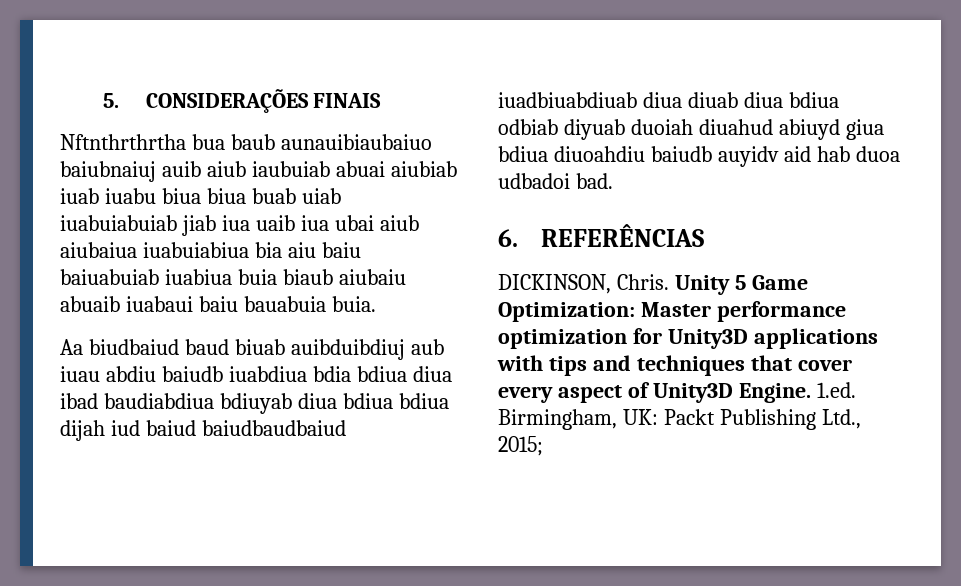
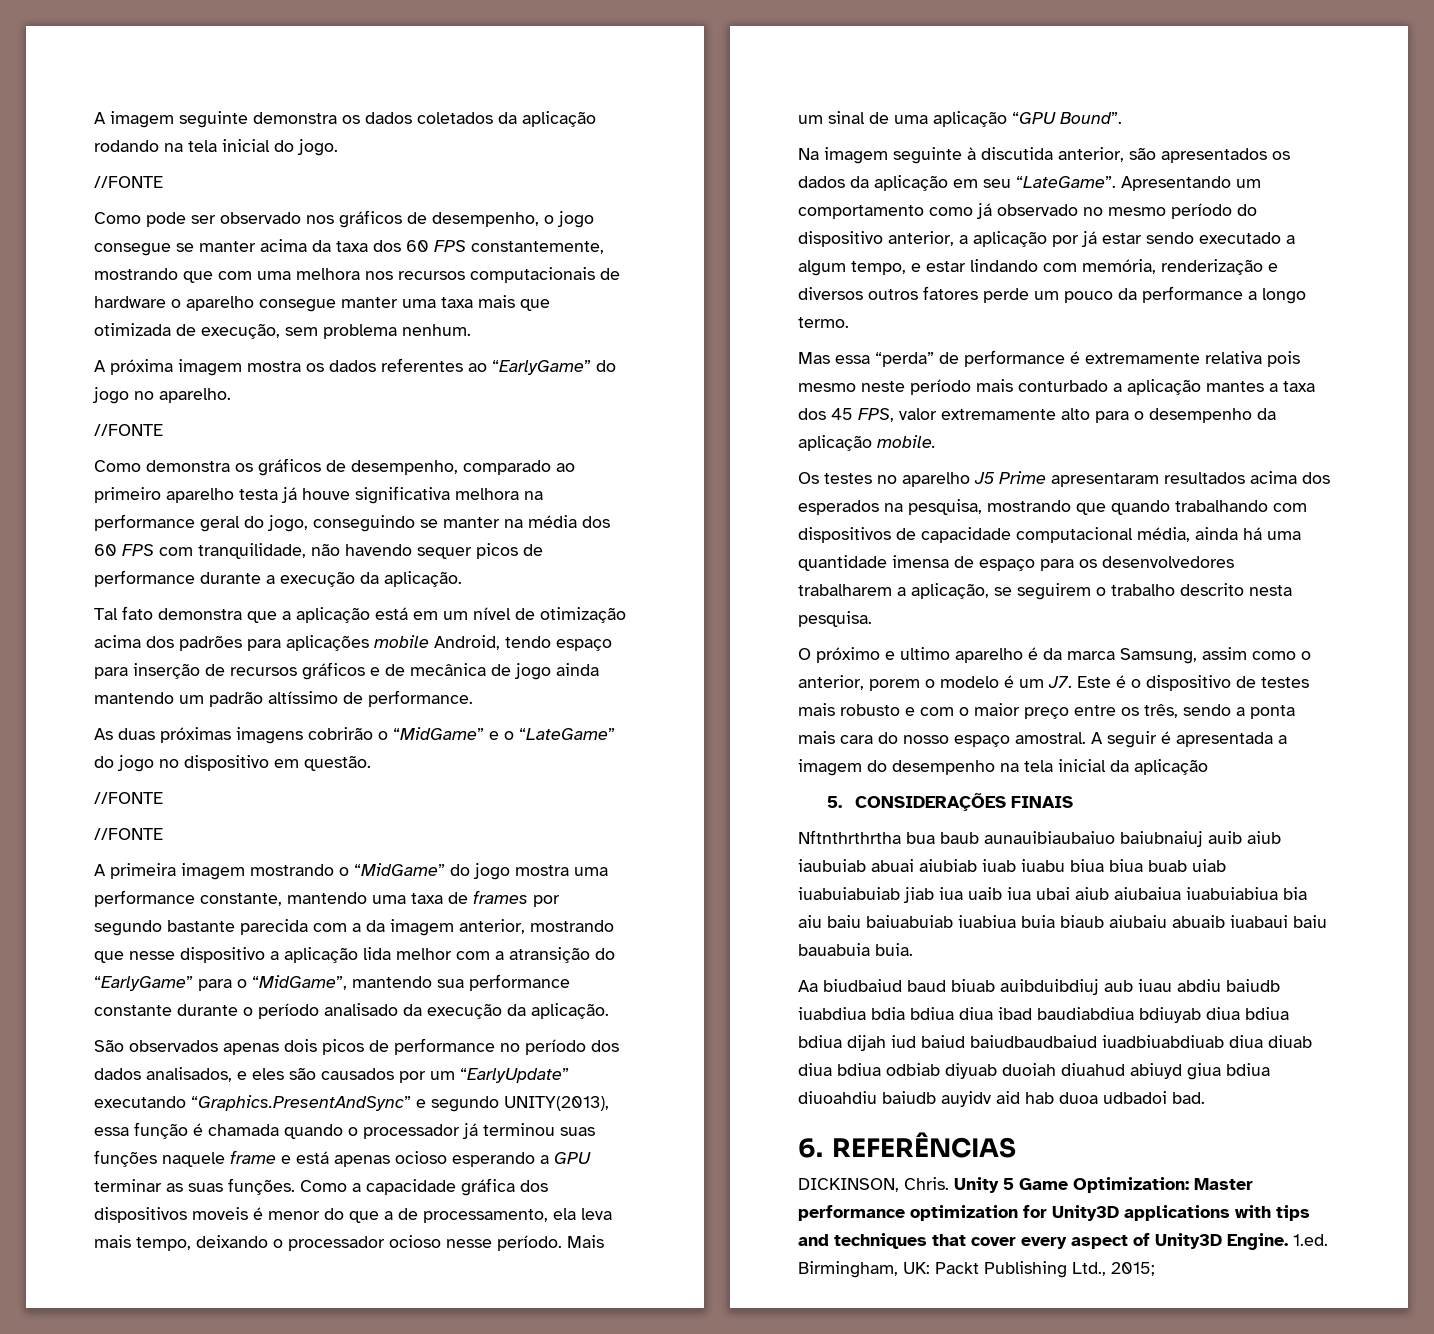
+ A imagem seguinte demonstra os dados coletados da aplicação rodando na tela inicial do jogo.
+ //FONTE
+ Como pode ser observado nos gráficos de desempenho, o jogo consegue se manter acima da taxa dos 60 FPS constantemente, mostrando que com uma melhora nos recursos computacionais de hardware o aparelho consegue manter uma taxa mais que otimizada de execução, sem problema nenhum.
+ A próxima imagem mostra os dados referentes ao “EarlyGame” do jogo no aparelho.
+ //FONTE
+ Como demonstra os gráficos de desempenho, comparado ao primeiro aparelho testa já houve significativa melhora na performance geral do jogo, conseguindo se manter na média dos 60 FPS com tranquilidade, não havendo sequer picos de performance durante a execução da aplicação.
+ Tal fato demonstra que a aplicação está em um nível de otimização acima dos padrões para aplicações mobile Android, tendo espaço para inserção de recursos gráficos e de mecânica de jogo ainda mantendo um padrão altíssimo de performance.
+ As duas próximas imagens cobrirão o “MidGame” e o “LateGame” do jogo no dispositivo em questão.
+ //FONTE
+ //FONTE
+ A primeira imagem mostrando o “MidGame” do jogo mostra uma performance constante, mantendo uma taxa de frames por segundo bastante parecida com a da imagem anterior, mostrando que nesse dispositivo a aplicação lida melhor com a atransição do “EarlyGame” para o “MidGame”, mantendo sua performance constante durante o período analisado da execução da aplicação.
+ São observados apenas dois picos de performance no período dos dados analisados, e eles são causados por um “EarlyUpdate” executando “Graphics.PresentAndSync” e segundo UNITY(2013), essa função é chamada quando o processador já terminou suas funções naquele frame e está apenas ocioso esperando a GPU terminar as suas funções. Como a capacidade gráfica dos dispositivos moveis é menor do que a de processamento, ela leva mais tempo, deixando o processador ocioso nesse período. Mais um sinal de uma aplicação “GPU Bound”.
+ Na imagem seguinte à discutida anterior, são apresentados os dados da aplicação em seu “LateGame”. Apresentando um comportamento como já observado no mesmo período do dispositivo anterior, a aplicação por já estar sendo executado a algum tempo, e estar lindando com memória, renderização e diversos outros fatores perde um pouco da performance a longo termo.
+ Mas essa “perda” de performance é extremamente relativa pois mesmo neste período mais conturbado a aplicação mantes a taxa dos 45 FPS, valor extremamente alto para o desempenho da aplicação mobile.
+ Os testes no aparelho J5 Prime apresentaram resultados acima dos esperados na pesquisa, mostrando que quando trabalhando com dispositivos de capacidade computacional média, ainda há uma quantidade imensa de espaço para os desenvolvedores trabalharem a aplicação, se seguirem o trabalho descrito nesta pesquisa.
+ O próximo e ultimo aparelho é da marca Samsung, assim como o anterior, porem o modelo é um J7. Este é o dispositivo de testes mais robusto e com o maior preço entre os três, sendo a ponta mais cara do nosso espaço amostral. A seguir é apresentada a imagem do desempenho na tela inicial da aplicação

